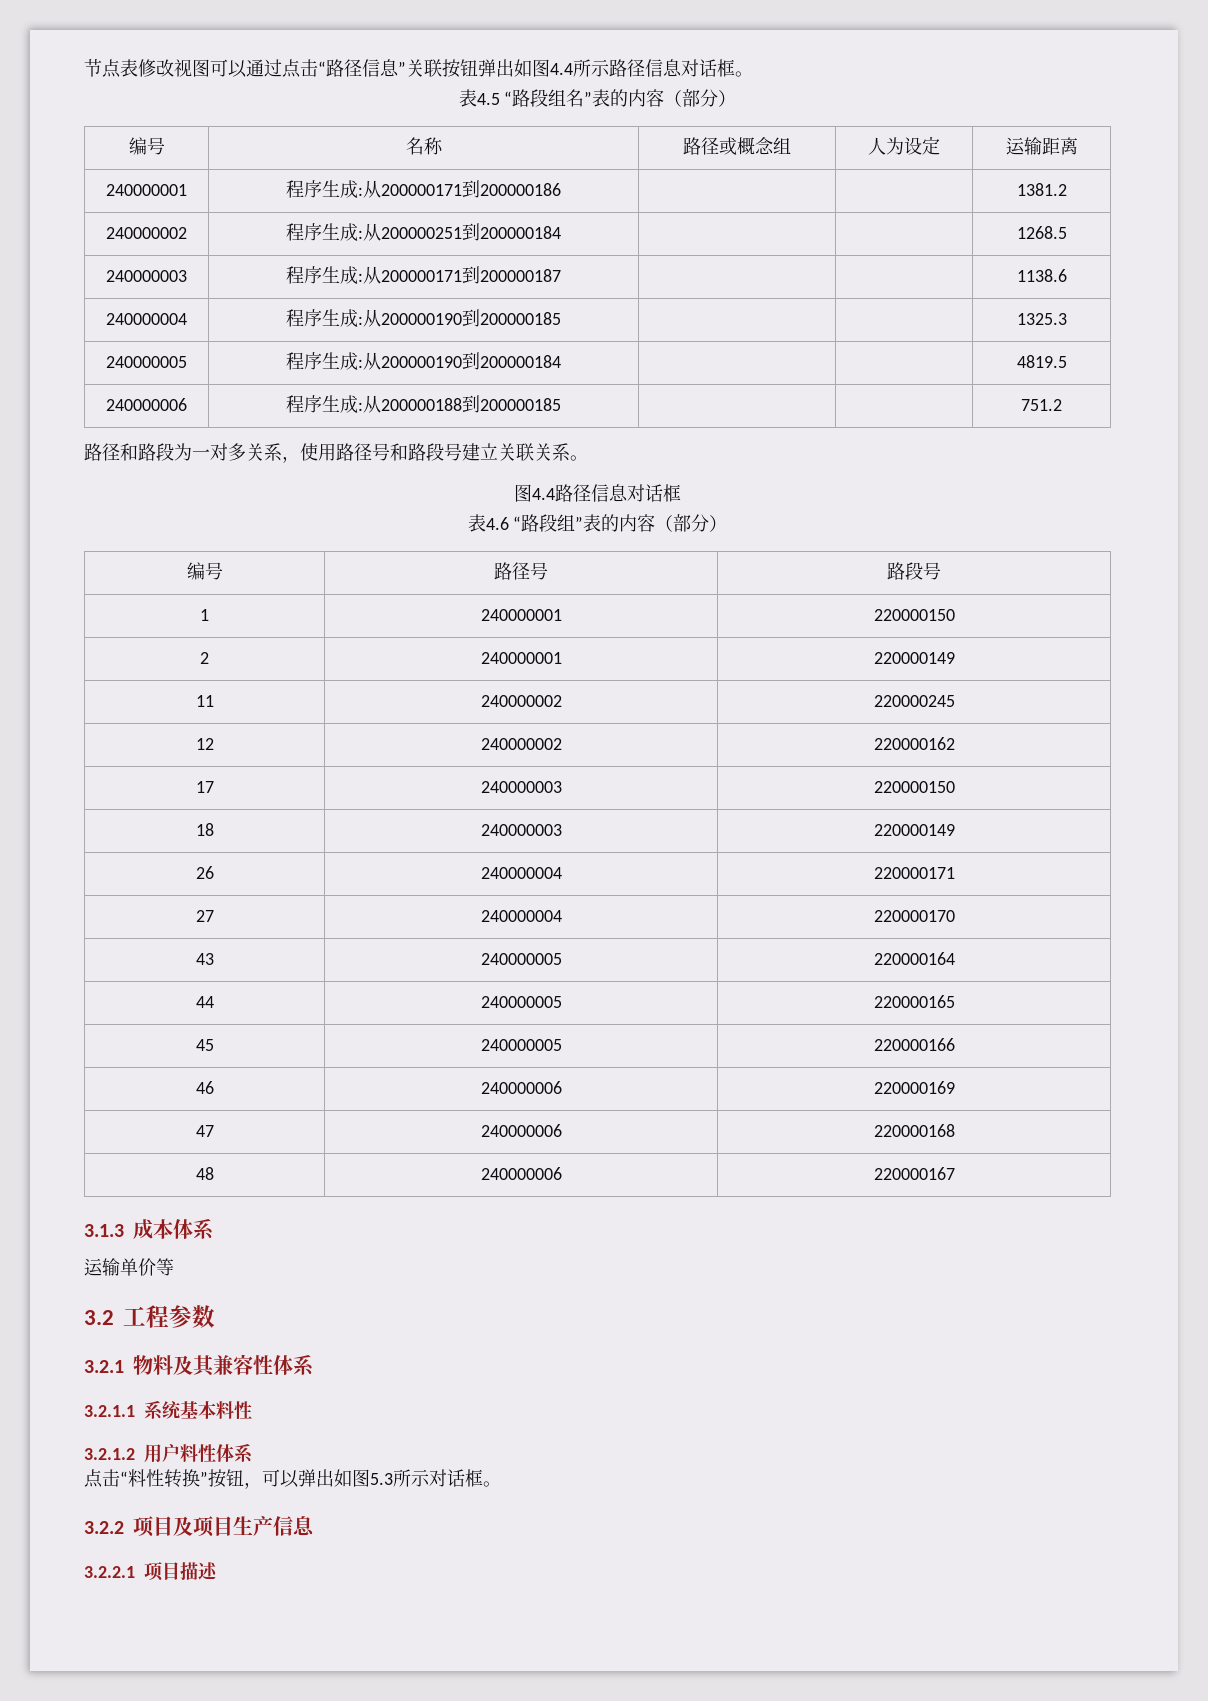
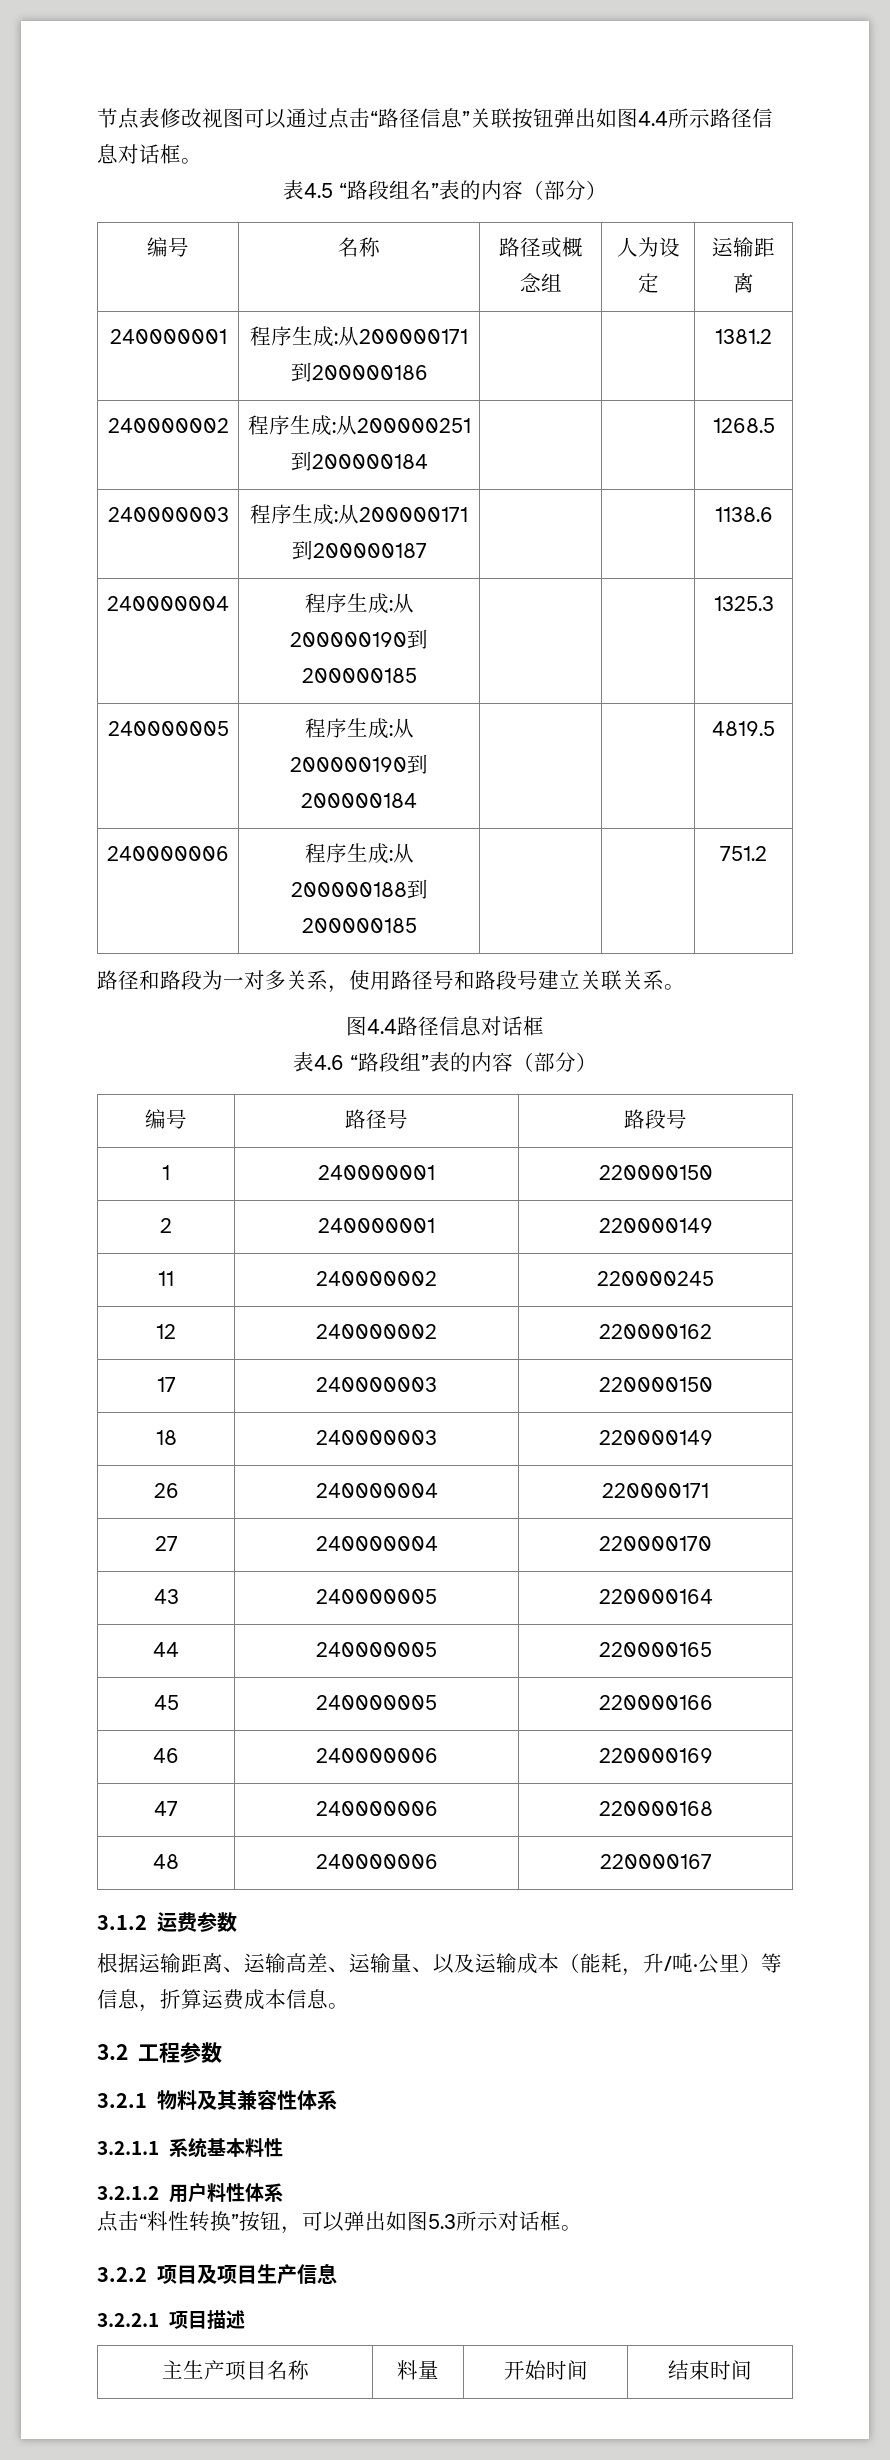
- 3.1.3成本体系
- 运输单价等
+ 3.1.2运费参数
+ 根据运输距离、运输高差、运输量、以及运输成本（能耗，升/吨·公里）等信息，折算运费成本信息。
+ 主生产项目名称 | 料量 | 开始时间 | 结束时间

